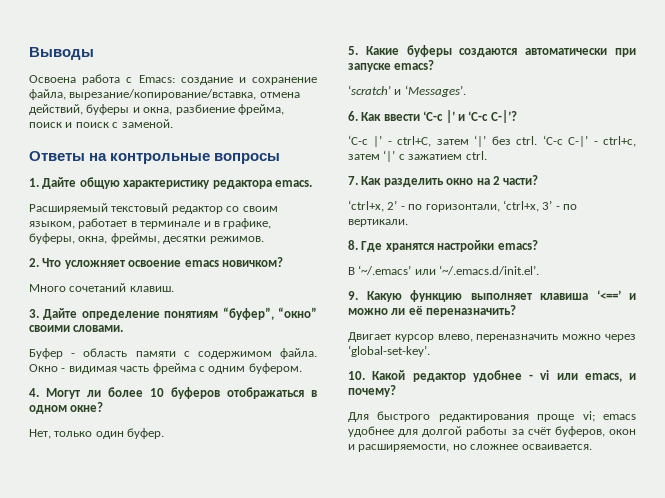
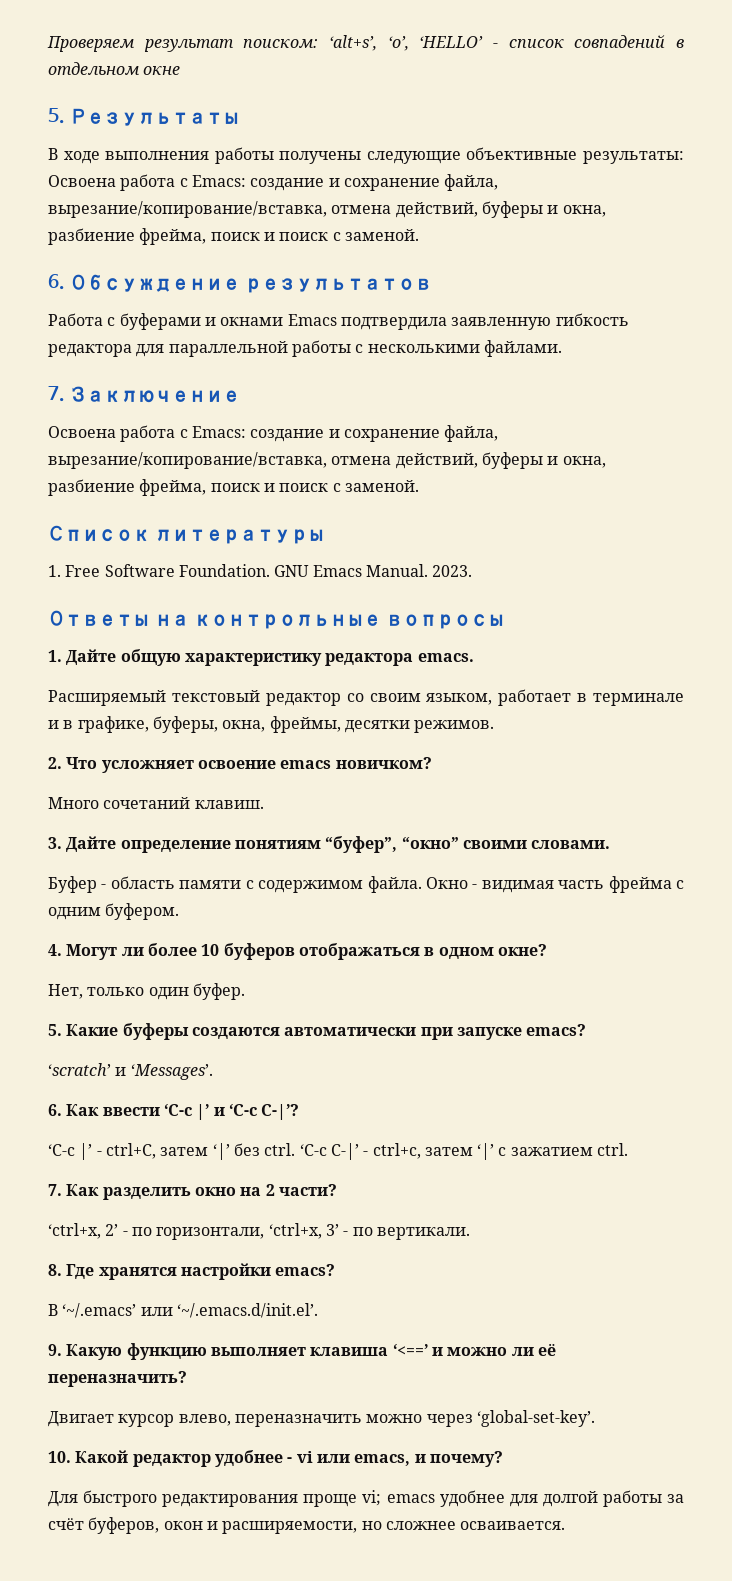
- Выводы
+ Проверяем результат поиском: ‘alt+s’, ‘o’, ‘HELLO’ - список совпадений в отдельном окне
+ 5. Результаты
+ В ходе выполнения работы получены следующие объективные результаты: Освоена работа с Emacs: создание и сохранение файла, вырезание/копирование/вставка, отмена действий, буферы и окна, разбиение фрейма, поиск и поиск с заменой.
+ 6. Обсуждение результатов
+ Работа с буферами и окнами Emacs подтвердила заявленную гибкость редактора для параллельной работы с несколькими файлами.
+ 7. Заключение
+ Список литературы
+ 1. Free Software Foundation. GNU Emacs Manual. 2023.

